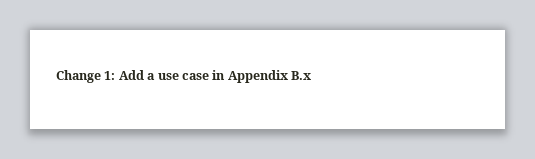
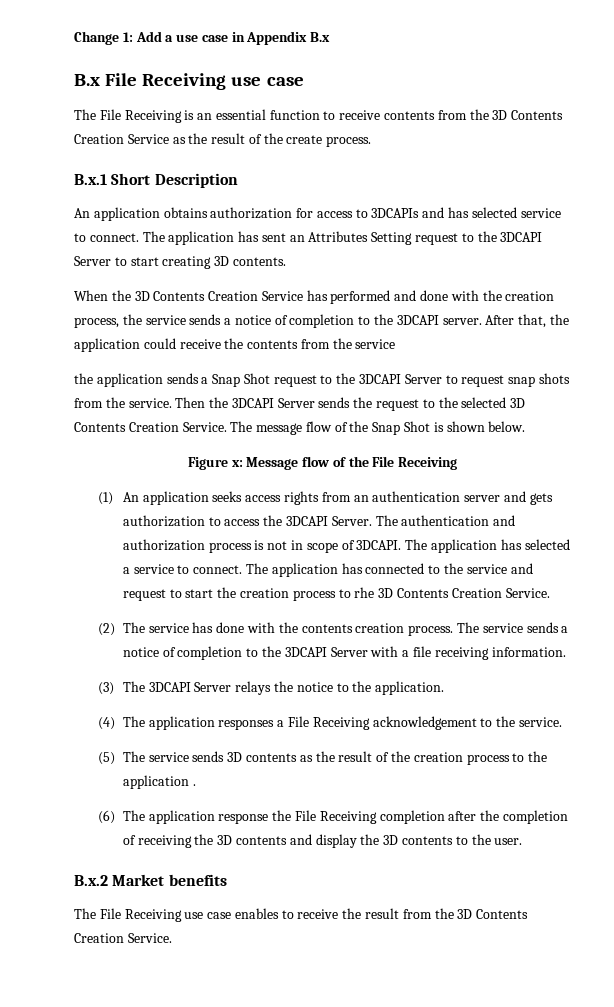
+ B.x File Receiving use case
+ The File Receiving is an essential function to receive contents from the 3D Contents Creation Service as the result of the create process.
+ B.x.1 Short Description
+ An application obtains authorization for access to 3DCAPIs and has selected service to connect. The application has sent an Attributes Setting request to the 3DCAPI Server to start creating 3D contents.
+ When the 3D Contents Creation Service has performed and done with the creation process, the service sends a notice of completion to the 3DCAPI server. After that, the application could receive the contents from the service
+ the application sends a Snap Shot request to the 3DCAPI Server to request snap shots from the service. Then the 3DCAPI Server sends the request to the selected 3D Contents Creation Service. The message flow of the Snap Shot is shown below.
+ Figure x: Message flow of the File Receiving
+ (1) An application seeks access rights from an authentication server and gets authorization to access the 3DCAPI Server. The authentication and authorization process is not in scope of 3DCAPI. The application has selected a service to connect. The application has connected to the service and request to start the creation process to rhe 3D Contents Creation Service.
+ (2) The service has done with the contents creation process. The service sends a notice of completion to the 3DCAPI Server with a file receiving information.
+ (3) The 3DCAPI Server relays the notice to the application.
+ (4) The application responses a File Receiving acknowledgement to the service.
+ (5) The service sends 3D contents as the result of the creation process to the application .
+ (6) The application response the File Receiving completion after the completion of receiving the 3D contents and display the 3D contents to the user.
+ B.x.2 Market benefits
+ The File Receiving use case enables to receive the result from the 3D Contents Creation Service.

